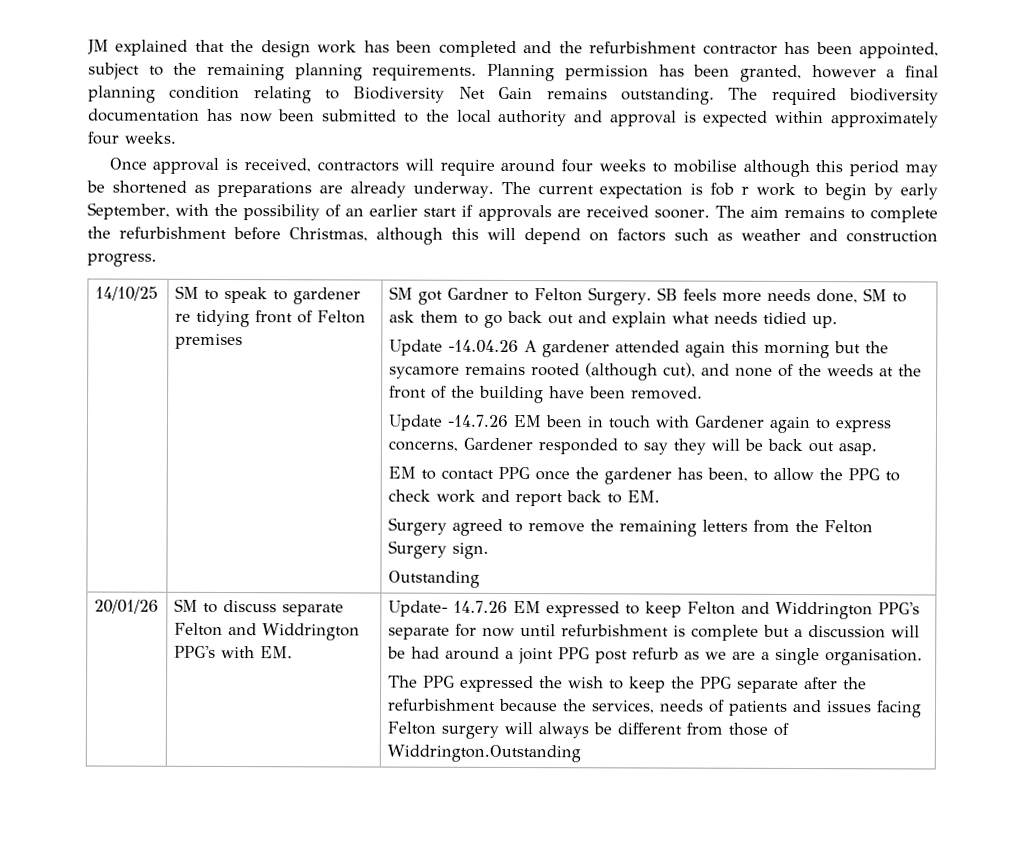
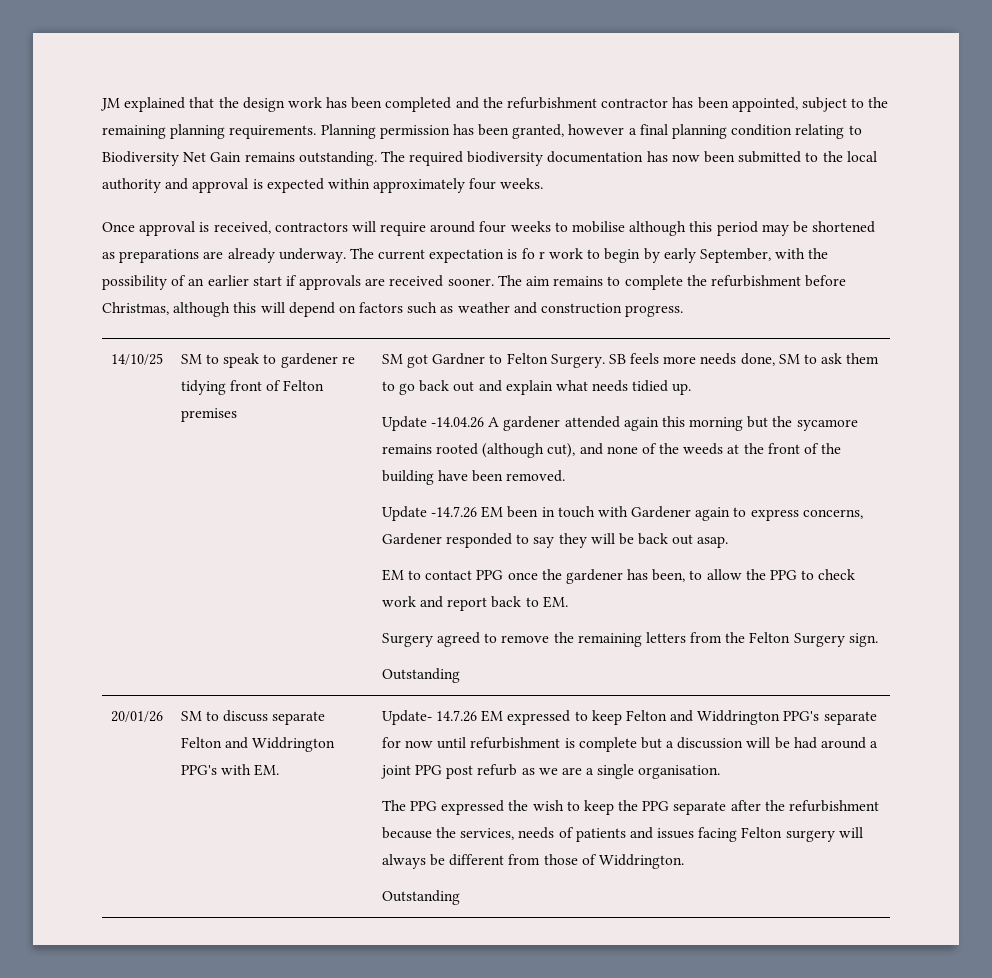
- The current expectation is fob r work to begin by early September, with the possibility of an earlier start if approvals are received sooner.
+ The current expectation is fo r work to begin by early September, with the possibility of an earlier start if approvals are received sooner.
- The PPG expressed the wish to keep the PPG separate after the refurbishment because the services, needs of patients and issues facing Felton surgery will always be different from those of Widdrington.Outstanding
+ The PPG expressed the wish to keep the PPG separate after the refurbishment because the services, needs of patients and issues facing Felton surgery will always be different from those of Widdrington.
+ Outstanding

